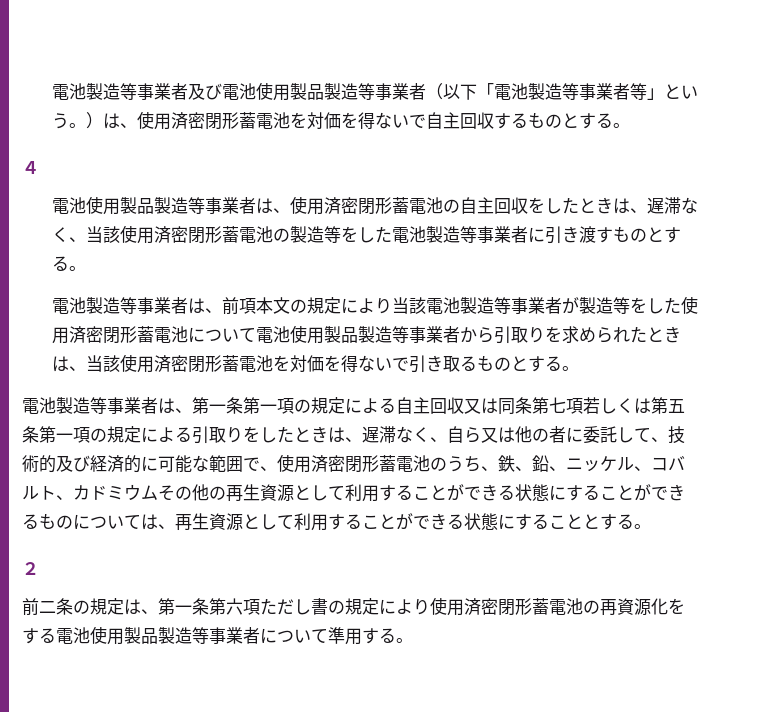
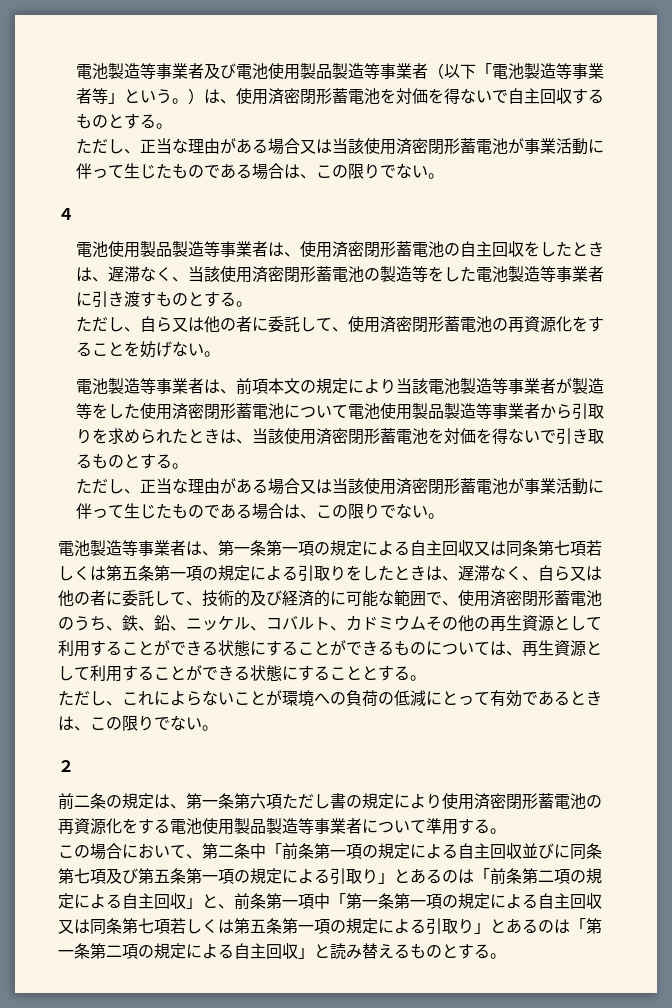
  電池製造等事業者及び電池使用製品製造等事業者（以下「電池製造等事業者等」という。）は、使用済密閉形蓄電池を対価を得ないで自主回収するものとする。
+ ただし、正当な理由がある場合又は当該使用済密閉形蓄電池が事業活動に伴って生じたものである場合は、この限りでない。
+ ただし、自ら又は他の者に委託して、使用済密閉形蓄電池の再資源化をすることを妨げない。
  電池製造等事業者は、前項本文の規定により当該電池製造等事業者が製造等をした使用済密閉形蓄電池について電池使用製品製造等事業者から引取りを求められたときは、当該使用済密閉形蓄電池を対価を得ないで引き取るものとする。
+ ただし、正当な理由がある場合又は当該使用済密閉形蓄電池が事業活動に伴って生じたものである場合は、この限りでない。
+ ただし、これによらないことが環境への負荷の低減にとって有効であるときは、この限りでない。
+ この場合において、第二条中「前条第一項の規定による自主回収並びに同条第七項及び第五条第一項の規定による引取り」とあるのは「前条第二項の規定による自主回収」と、前条第一項中「第一条第一項の規定による自主回収又は同条第七項若しくは第五条第一項の規定による引取り」とあるのは「第一条第二項の規定による自主回収」と読み替えるものとする。

